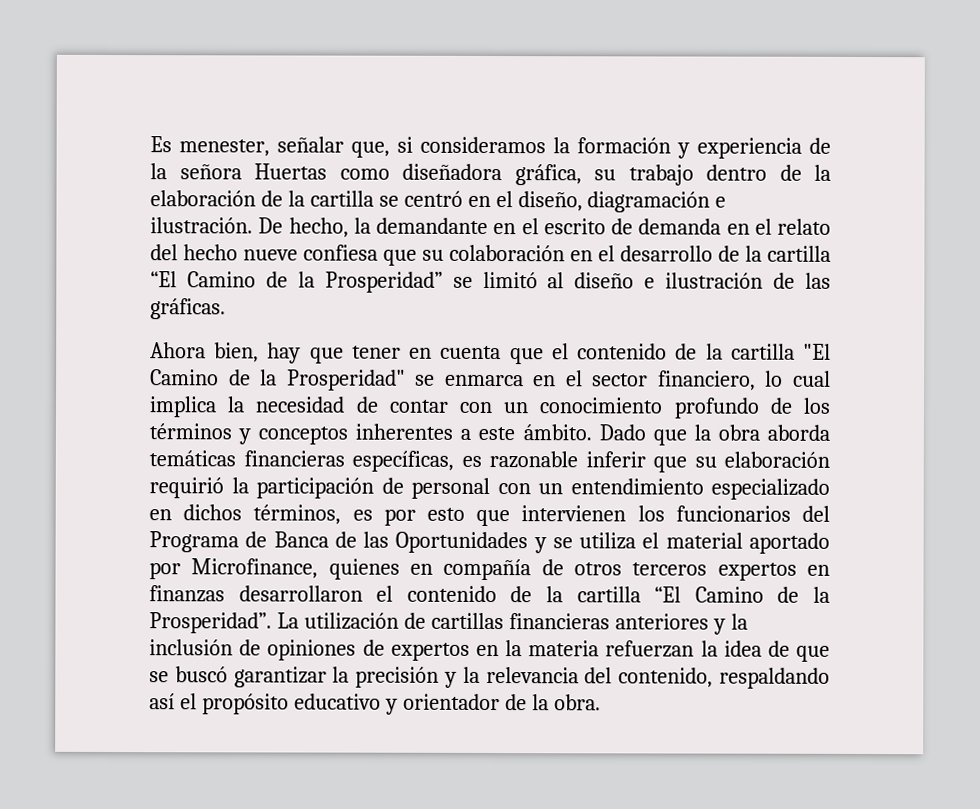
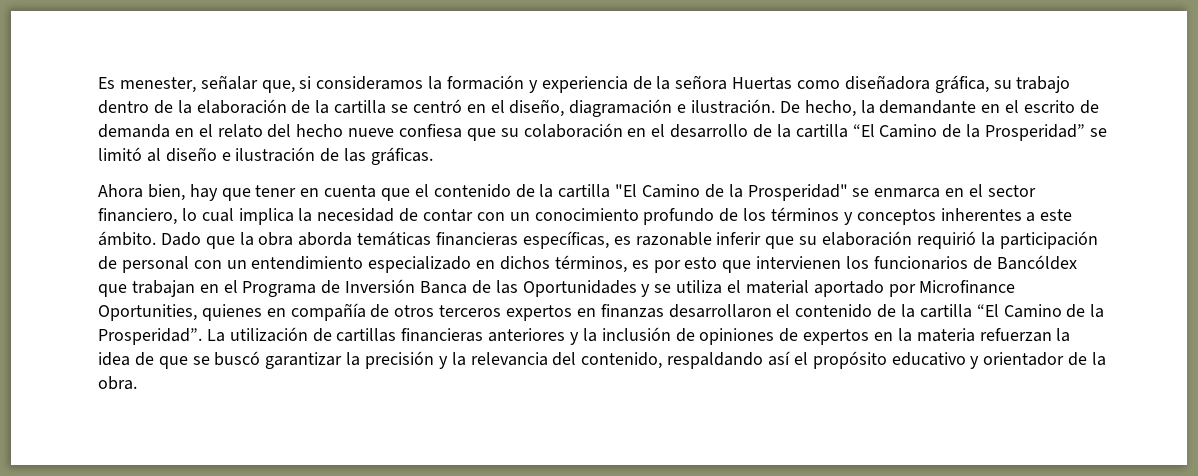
- Dado que la obra aborda temáticas financieras específicas, es razonable inferir que su elaboración requirió la participación de personal con un entendimiento especializado en dichos términos, es por esto que intervienen los funcionarios del Programa de Banca de las Oportunidades y se utiliza el material aportado por Microfinance, quienes en compañía de otros terceros expertos en finanzas desarrollaron el contenido de la cartilla “El Camino de la Prosperidad”.
+ Dado que la obra aborda temáticas financieras específicas, es razonable inferir que su elaboración requirió la participación de personal con un entendimiento especializado en dichos términos, es por esto que intervienen los funcionarios de Bancóldex que trabajan en el Programa de Inversión Banca de las Oportunidades y se utiliza el material aportado por Microfinance Oportunities, quienes en compañía de otros terceros expertos en finanzas desarrollaron el contenido de la cartilla “El Camino de la Prosperidad”.

